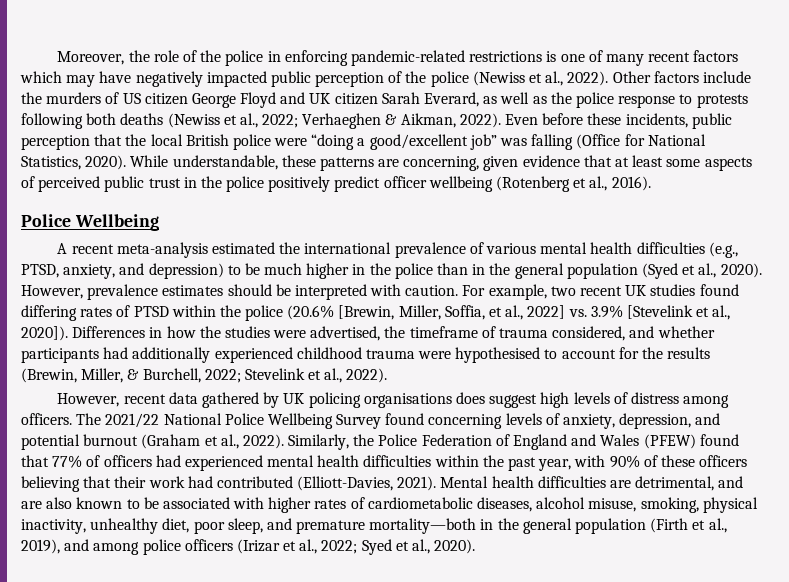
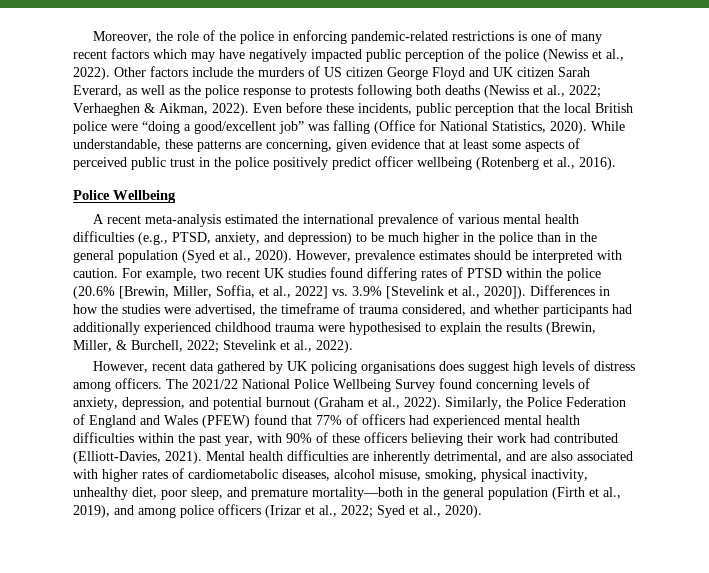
- Differences in how the studies were advertised, the timeframe of trauma considered, and whether participants had additionally experienced childhood trauma were hypothesised to account for the results (Brewin, Miller, & Burchell, 2022; Stevelink et al., 2022).
+ Differences in how the studies were advertised, the timeframe of trauma considered, and whether participants had additionally experienced childhood trauma were hypothesised to explain the results (Brewin, Miller, & Burchell, 2022; Stevelink et al., 2022).
- Similarly, the Police Federation of England and Wales (PFEW) found that 77% of officers had experienced mental health difficulties within the past year, with 90% of these officers believing that their work had contributed (Elliott-Davies, 2021).
+ Similarly, the Police Federation of England and Wales (PFEW) found that 77% of officers had experienced mental health difficulties within the past year, with 90% of these officers believing their work had contributed (Elliott-Davies, 2021).
- Mental health difficulties are detrimental, and are also known to be associated with higher rates of cardiometabolic diseases, alcohol misuse, smoking, physical inactivity, unhealthy diet, poor sleep, and premature mortality—both in the general population (Firth et al., 2019), and among police officers (Irizar et al., 2022; Syed et al., 2020).
+ Mental health difficulties are inherently detrimental, and are also associated with higher rates of cardiometabolic diseases, alcohol misuse, smoking, physical inactivity, unhealthy diet, poor sleep, and premature mortality—both in the general population (Firth et al., 2019), and among police officers (Irizar et al., 2022; Syed et al., 2020).

